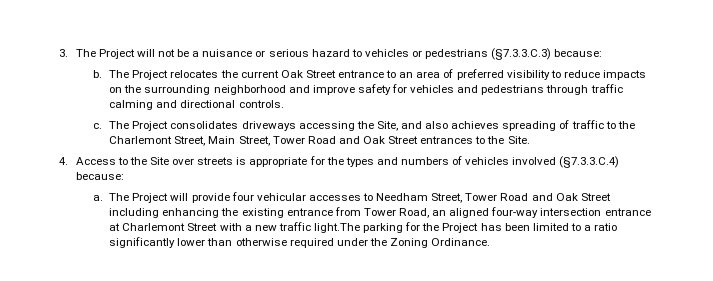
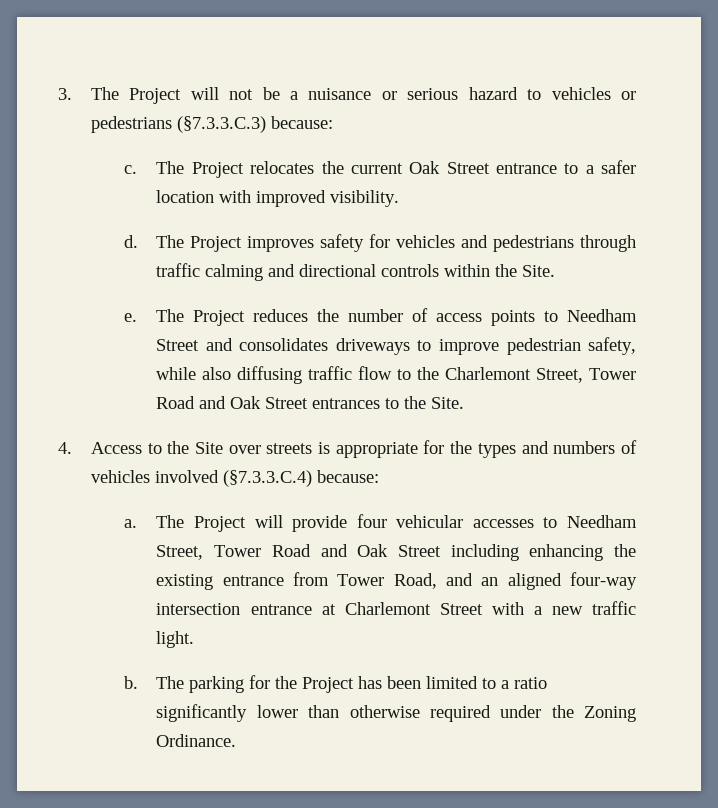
- b.
+ c.
- The Project relocates the current Oak Street entrance to an area of preferred visibility to reduce impacts on the surrounding neighborhood and improve safety for vehicles and pedestrians through traffic calming and directional controls.
- c. The Project consolidates driveways accessing the Site, and also achieves spreading of traffic to the Charlemont Street, Main Street, Tower Road and Oak Street entrances to the Site.
+ The Project relocates the current Oak Street entrance to a safer location with improved visibility.
+ d. The Project improves safety for vehicles and pedestrians through traffic calming and directional controls within the Site.
+ e. The Project reduces the number of access points to Needham Street and consolidates driveways to improve pedestrian safety, while also diffusing traffic flow to the Charlemont Street, Tower Road and Oak Street entrances to the Site.
- The Project will provide four vehicular accesses to Needham Street, Tower Road and Oak Street including enhancing the existing entrance from Tower Road, an aligned four-way intersection entrance at Charlemont Street with a new traffic light.The parking for the Project has been limited to a ratio significantly lower than otherwise required under the Zoning Ordinance.
+ The Project will provide four vehicular accesses to Needham Street, Tower Road and Oak Street including enhancing the existing entrance from Tower Road, and an aligned four-way intersection entrance at Charlemont Street with a new traffic light.
+ b. The parking for the Project has been limited to a ratio significantly lower than otherwise required under the Zoning Ordinance.

